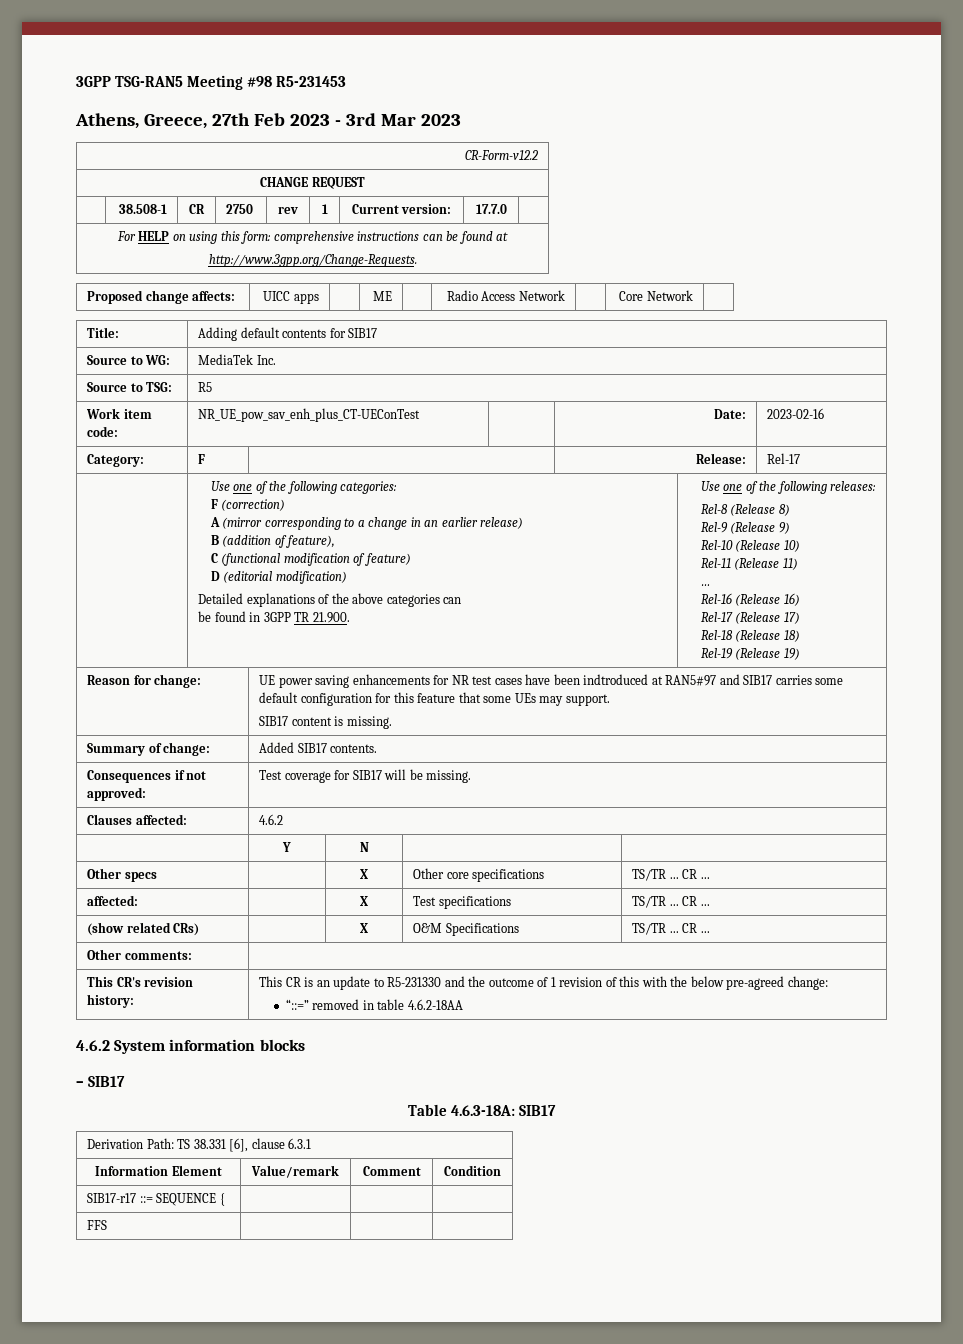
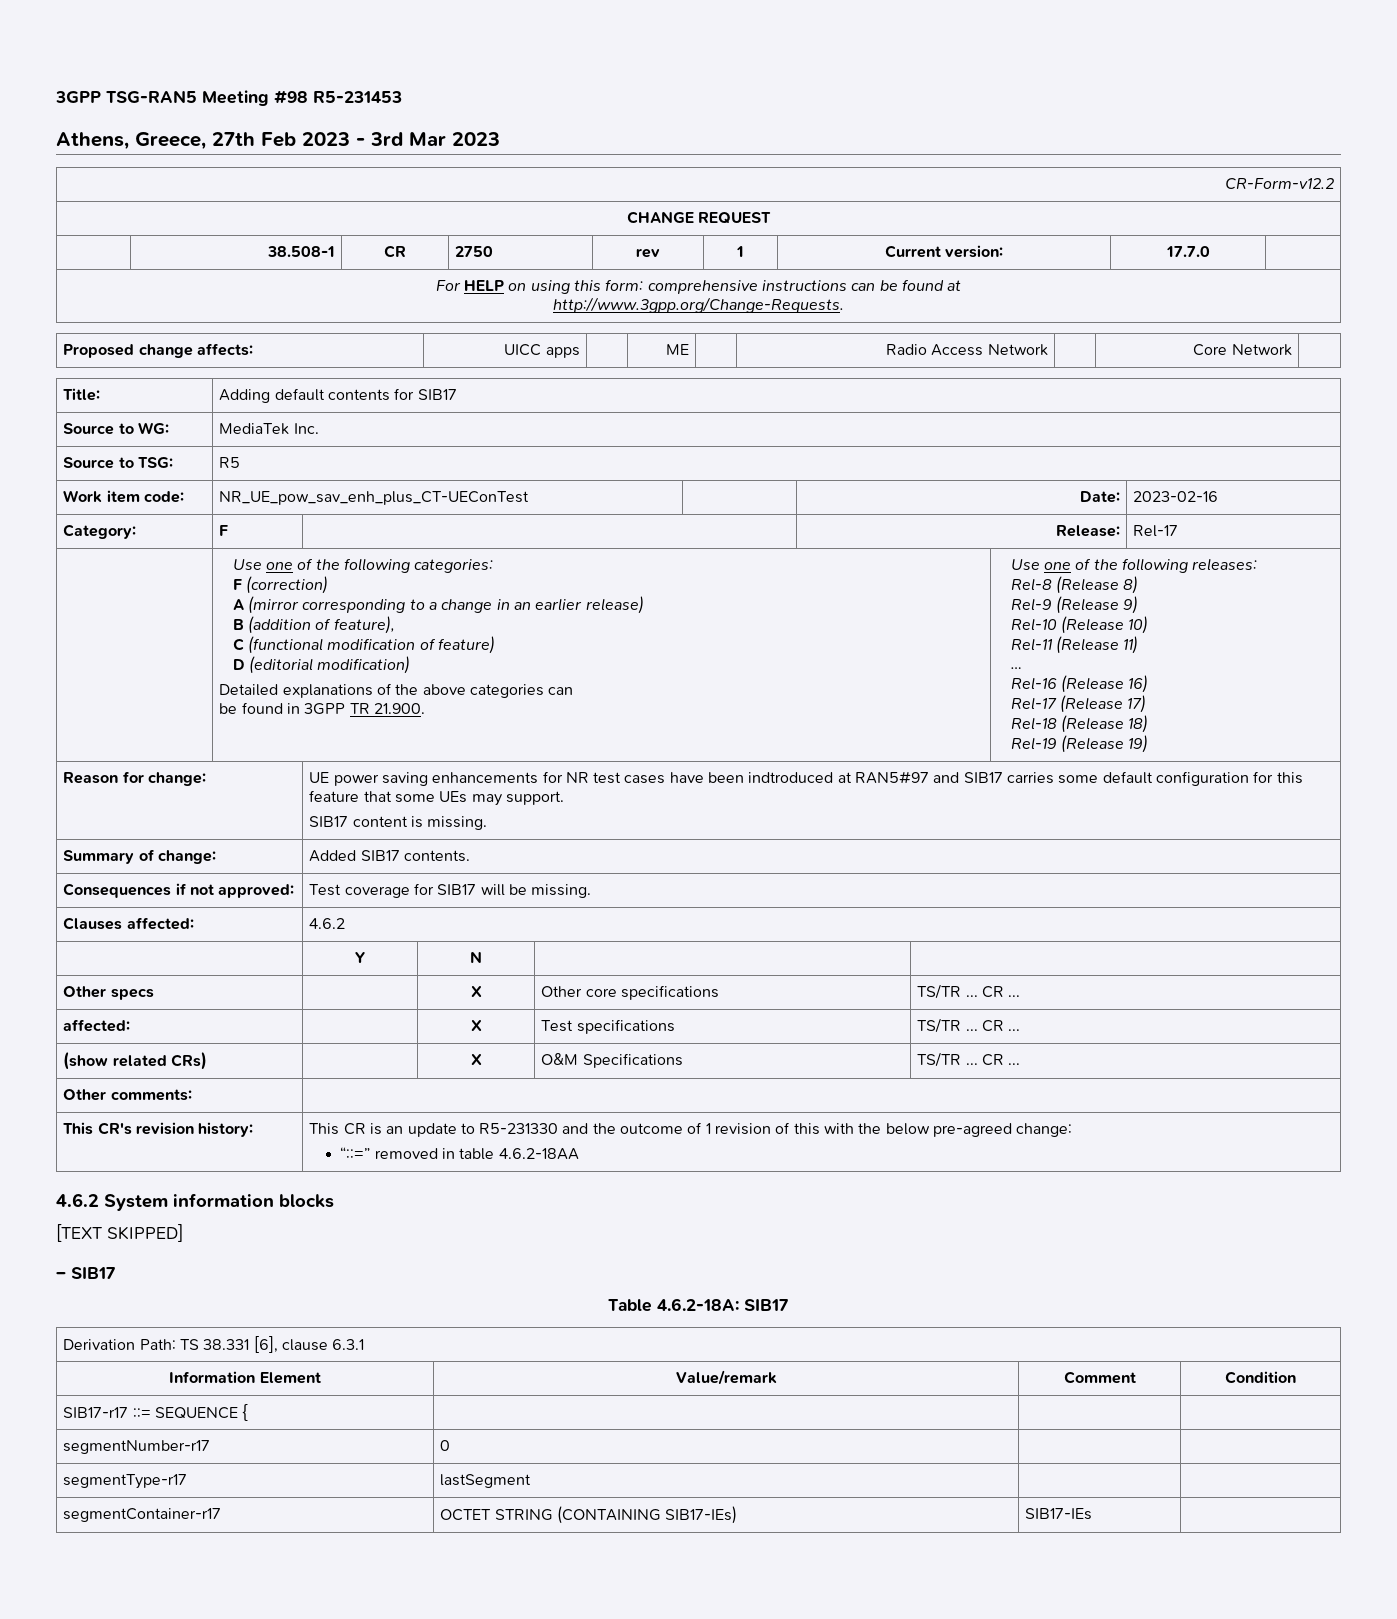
+ [TEXT SKIPPED]
- Table 4.6.3-18A: SIB17
+ Table 4.6.2-18A: SIB17
- FFS | | |
+ segmentNumber-r17 | 0 | |
+ segmentType-r17 | lastSegment | |
+ segmentContainer-r17 | OCTET STRING (CONTAINING SIB17-IEs) | SIB17-IEs |

